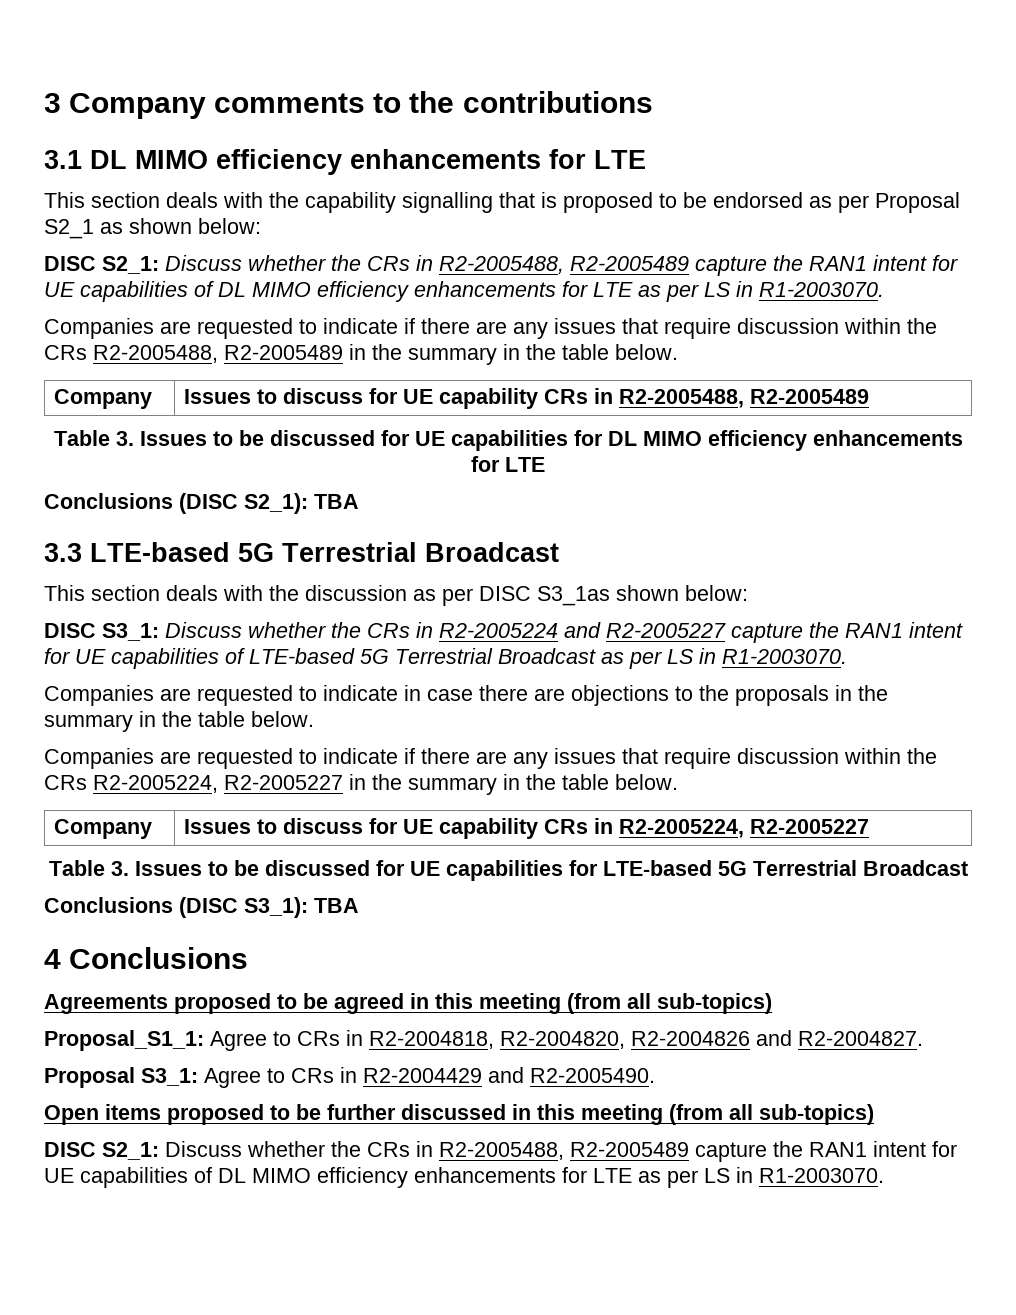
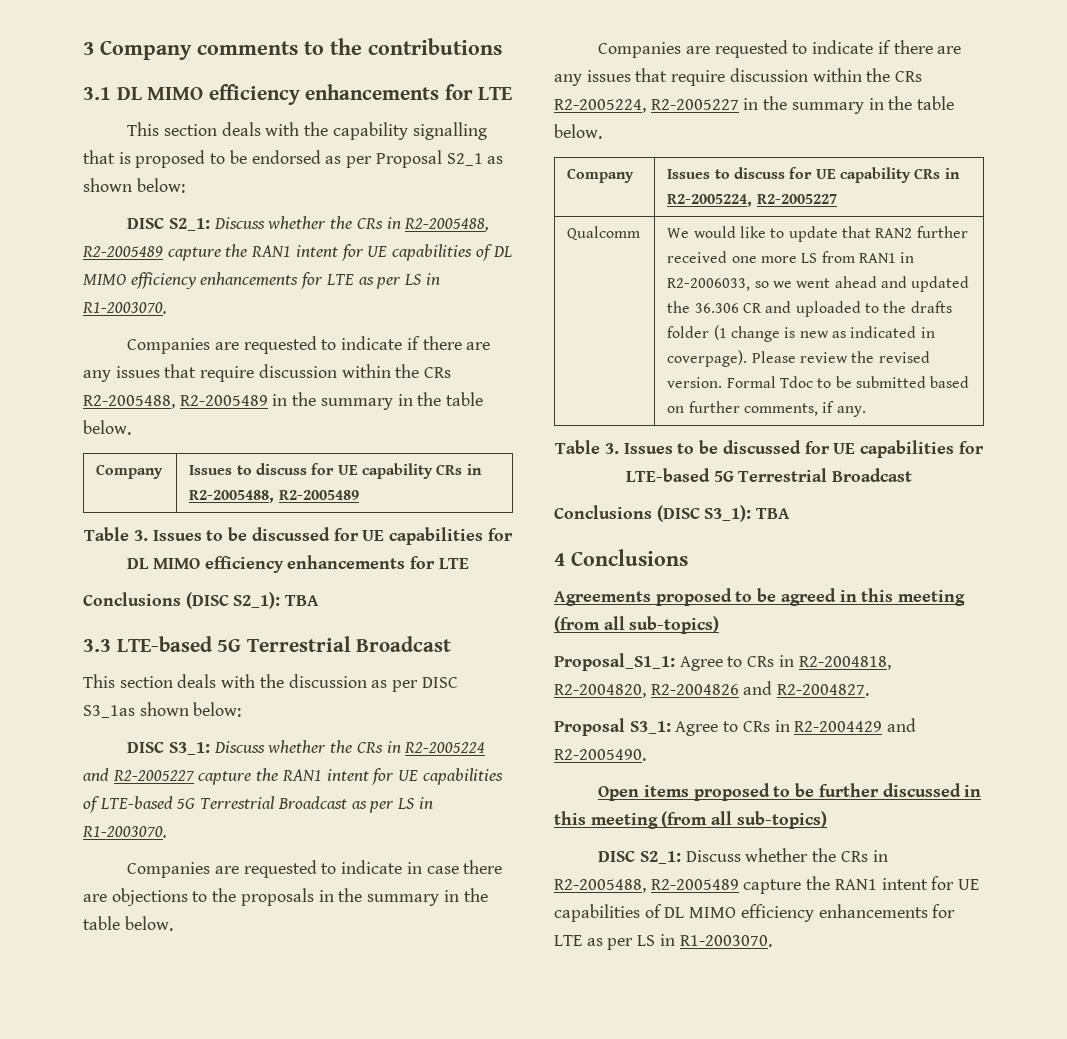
+ Qualcomm | We would like to update that RAN2 further received one more LS from RAN1 in R2-2006033, so we went ahead and updated the 36.306 CR and uploaded to the drafts folder (1 change is new as indicated in coverpage). Please review the revised version. Formal Tdoc to be submitted based on further comments, if any.

